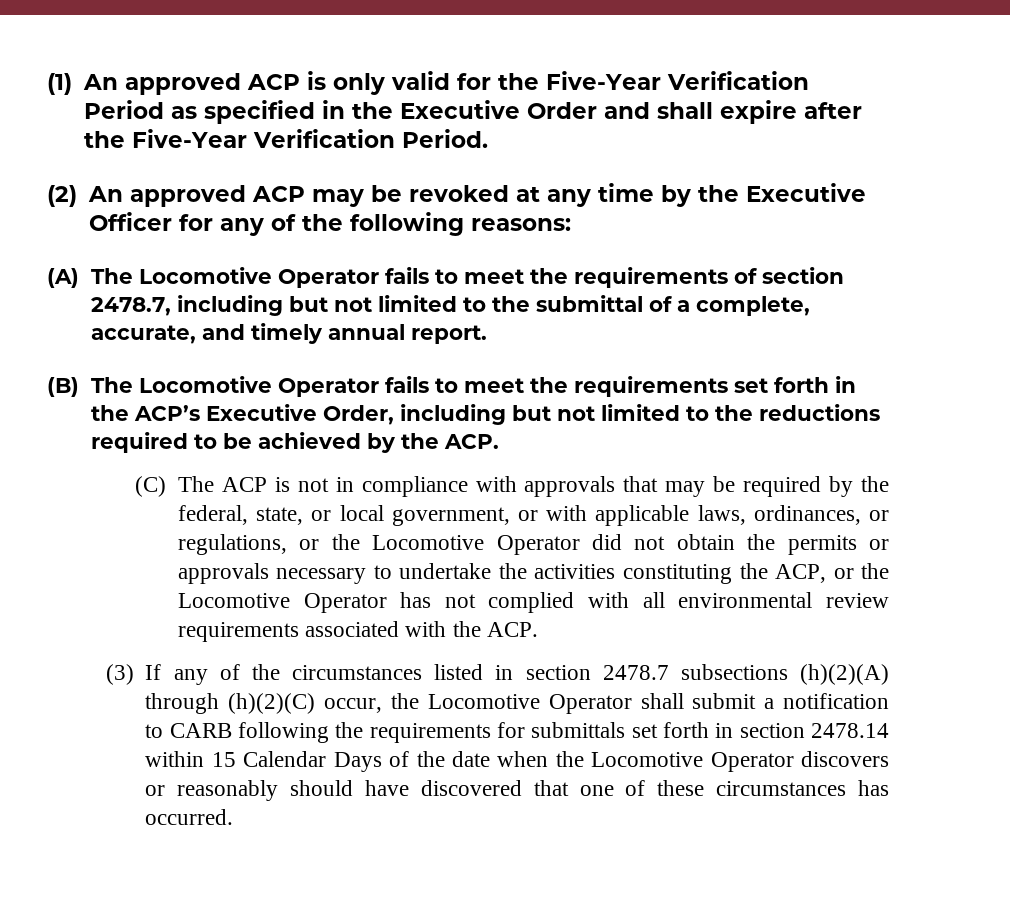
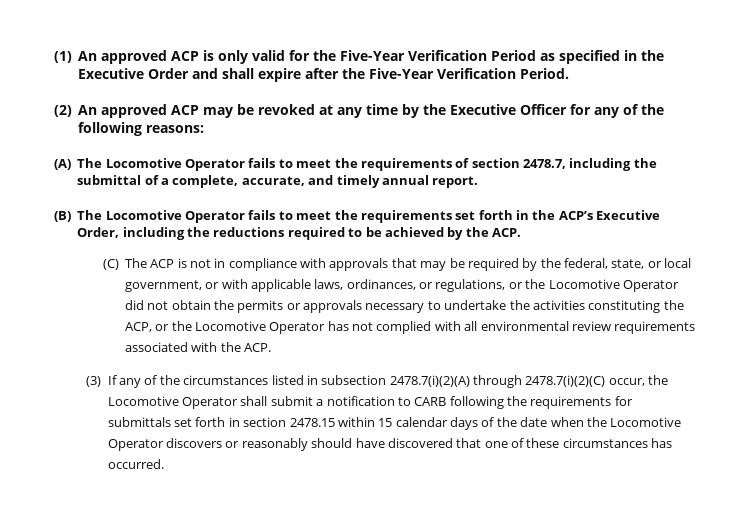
- (A) The Locomotive Operator fails to meet the requirements of section 2478.7, including but not limited to the submittal of a complete, accurate, and timely annual report.
+ (A) The Locomotive Operator fails to meet the requirements of section 2478.7, including the submittal of a complete, accurate, and timely annual report.
- (B) The Locomotive Operator fails to meet the requirements set forth in the ACP’s Executive Order, including but not limited to the reductions required to be achieved by the ACP.
+ (B) The Locomotive Operator fails to meet the requirements set forth in the ACP’s Executive Order, including the reductions required to be achieved by the ACP.
- (3) If any of the circumstances listed in section 2478.7 subsections (h)(2)(A) through (h)(2)(C) occur, the Locomotive Operator shall submit a notification to CARB following the requirements for submittals set forth in section 2478.14 within 15 Calendar Days of the date when the Locomotive Operator discovers or reasonably should have discovered that one of these circumstances has occurred.
+ (3) If any of the circumstances listed in subsection 2478.7(i)(2)(A) through 2478.7(i)(2)(C) occur, the Locomotive Operator shall submit a notification to CARB following the requirements for submittals set forth in section 2478.15 within 15 calendar days of the date when the Locomotive Operator discovers or reasonably should have discovered that one of these circumstances has occurred.

